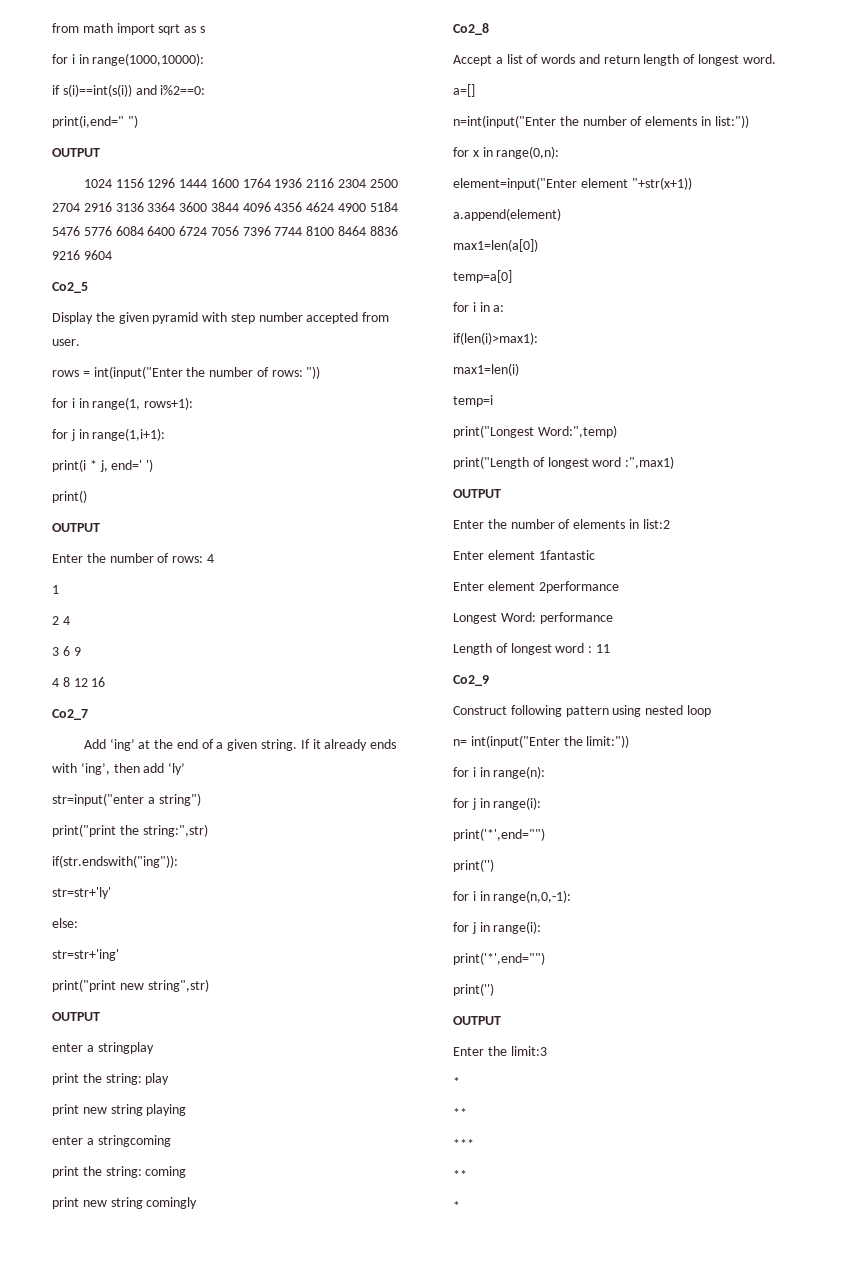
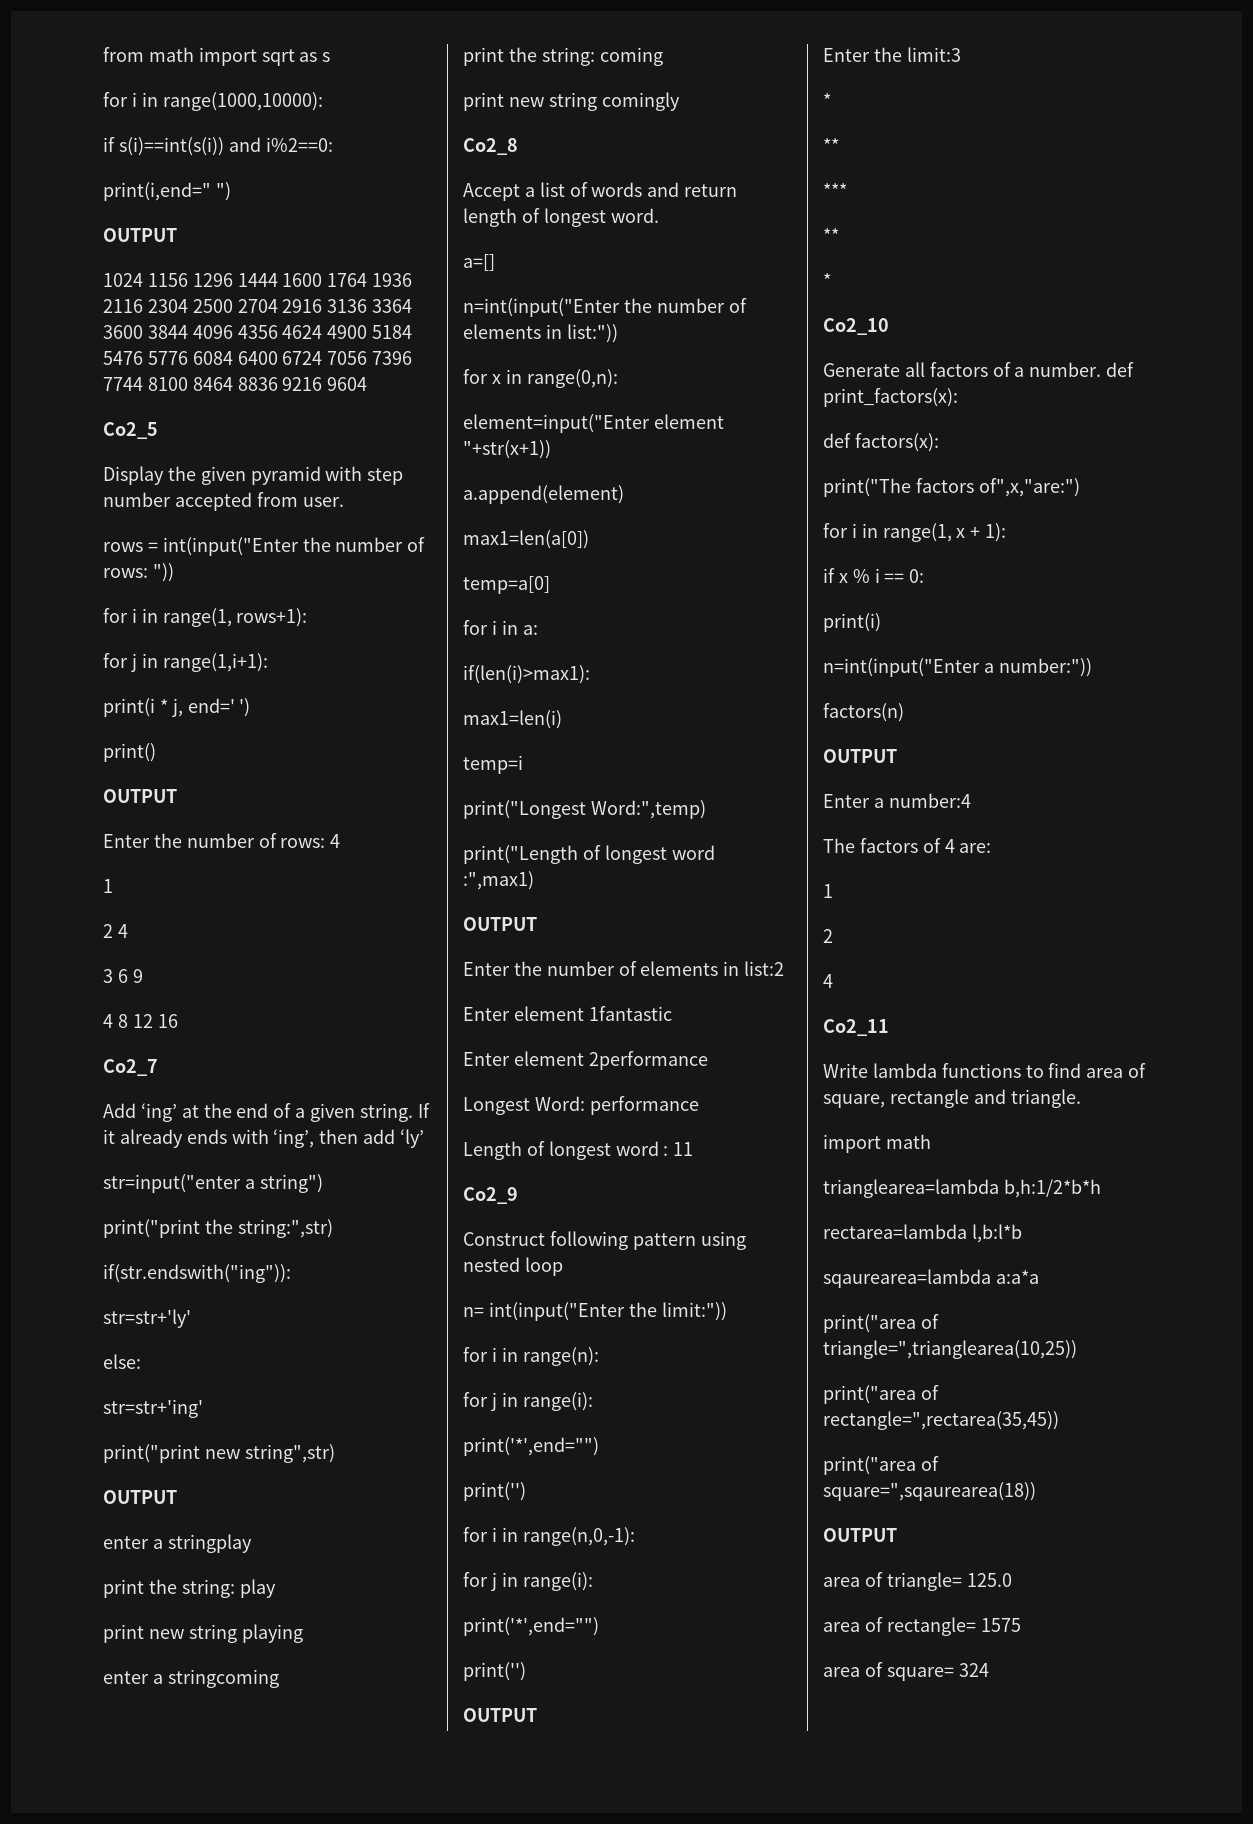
+ Co2_10
+ Generate all factors of a number. def print_factors(x):
+ def factors(x):
+ print("The factors of",x,"are:")
+ for i in range(1, x + 1):
+ if x % i == 0:
+ print(i)
+ n=int(input("Enter a number:"))
+ factors(n)
+ OUTPUT
+ Enter a number:4
+ The factors of 4 are:
+ 1
+ 2
+ 4
+ Co2_11
+ Write lambda functions to find area of square, rectangle and triangle.
+ import math
+ trianglearea=lambda b,h:1/2*b*h
+ rectarea=lambda l,b:l*b
+ sqaurearea=lambda a:a*a
+ print("area of triangle=",trianglearea(10,25))
+ print("area of rectangle=",rectarea(35,45))
+ print("area of square=",sqaurearea(18))
+ OUTPUT
+ area of triangle= 125.0
+ area of rectangle= 1575
+ area of square= 324

